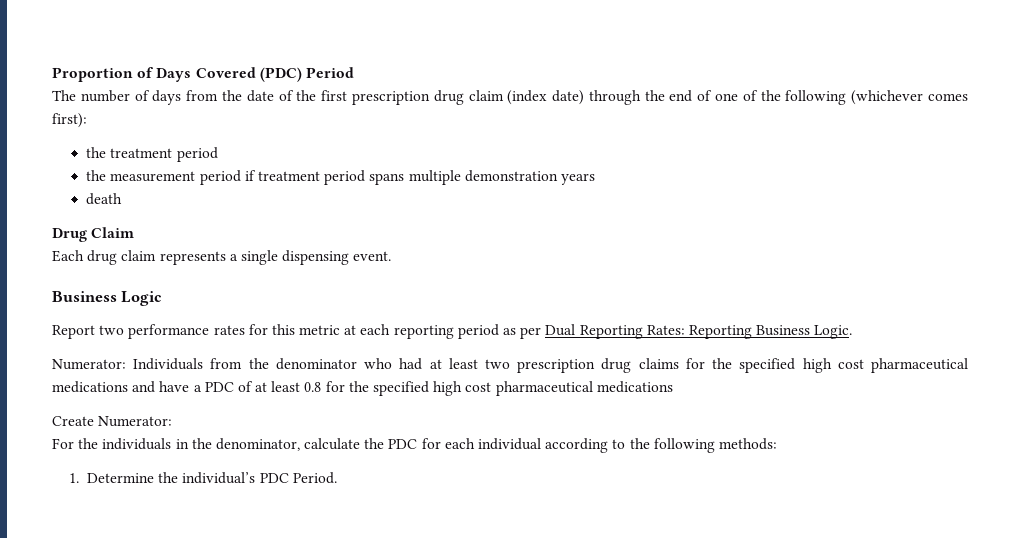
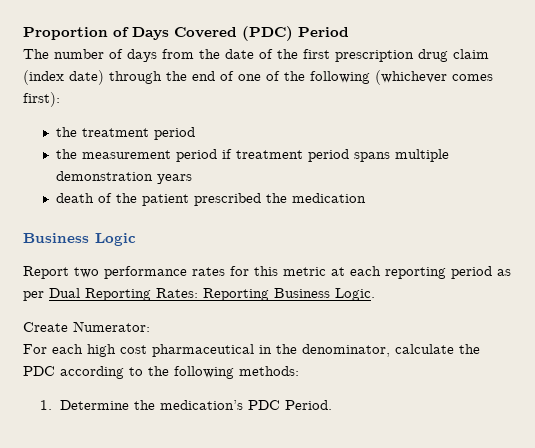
- death
- Drug Claim
- Each drug claim represents a single dispensing event.
+ death of the patient prescribed the medication
- Numerator: Individuals from the denominator who had at least two prescription drug claims for the specified high cost pharmaceutical medications and have a PDC of at least 0.8 for the specified high cost pharmaceutical medications
- For the individuals in the denominator, calculate the PDC for each individual according to the following methods:
+ For each high cost pharmaceutical in the denominator, calculate the PDC according to the following methods:
- 1. Determine the individual’s PDC Period.
+ 1. Determine the medication’s PDC Period.

